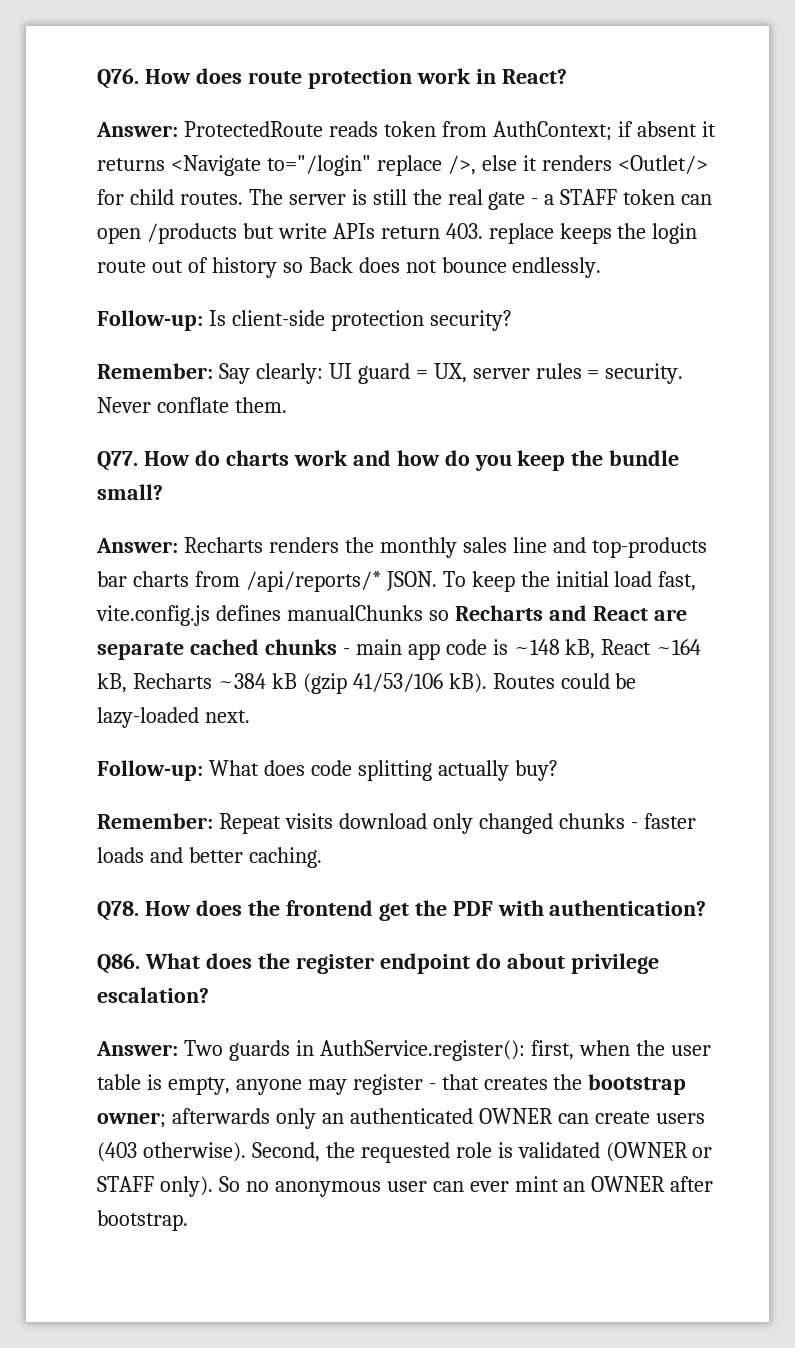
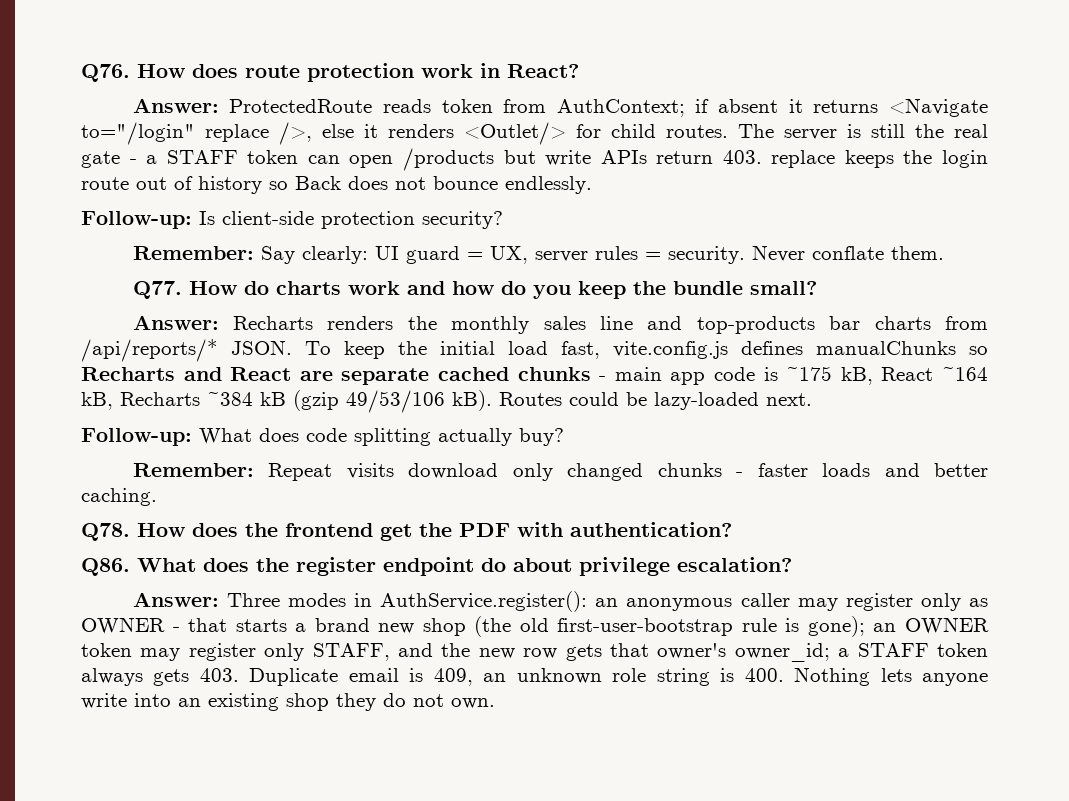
- To keep the initial load fast, vite.config.js defines manualChunks so Recharts and React are separate cached chunks - main app code is ~148 kB, React ~164 kB, Recharts ~384 kB (gzip 41/53/106 kB).
+ To keep the initial load fast, vite.config.js defines manualChunks so Recharts and React are separate cached chunks - main app code is ~175 kB, React ~164 kB, Recharts ~384 kB (gzip 49/53/106 kB).
- Answer: Two guards in AuthService.register(): first, when the user table is empty, anyone may register - that creates the bootstrap owner; afterwards only an authenticated OWNER can create users (403 otherwise). Second, the requested role is validated (OWNER or STAFF only). So no anonymous user can ever mint an OWNER after bootstrap.
+ Answer: Three modes in AuthService.register(): an anonymous caller may register only as OWNER - that starts a brand new shop (the old first-user-bootstrap rule is gone); an OWNER token may register only STAFF, and the new row gets that owner's owner_id; a STAFF token always gets 403. Duplicate email is 409, an unknown role string is 400. Nothing lets anyone write into an existing shop they do not own.

